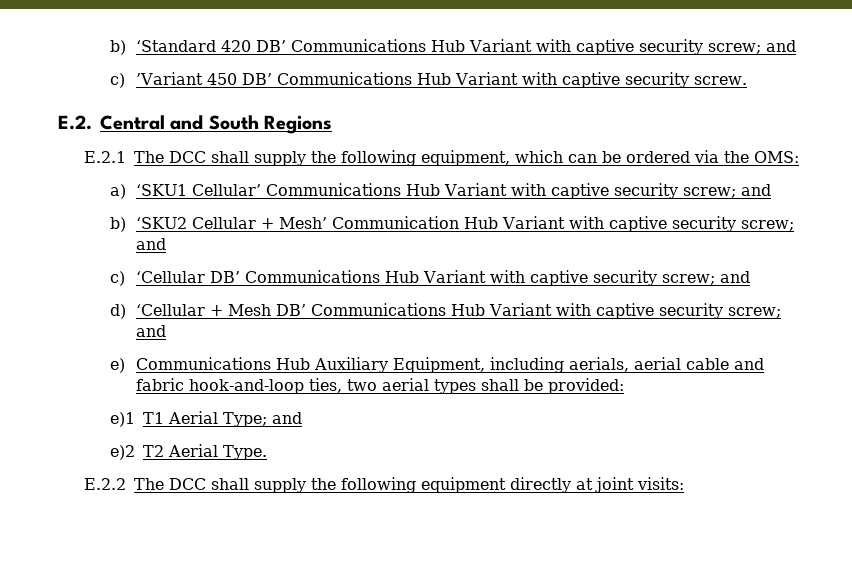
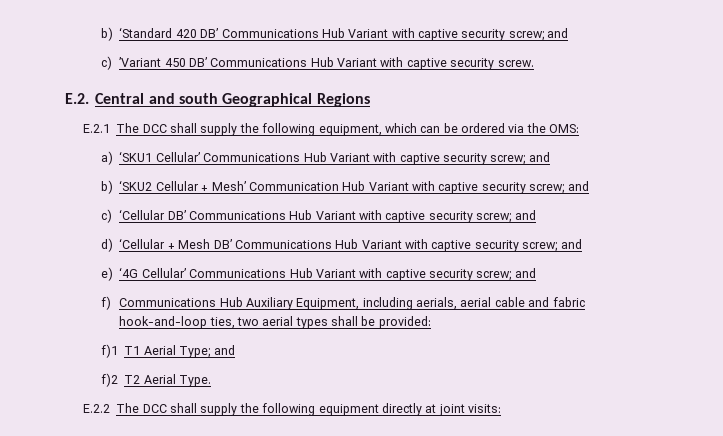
- E.2. Central and South Regions
+ E.2. Central and south Geographical Regions
- e) Communications Hub Auxiliary Equipment, including aerials, aerial cable and fabric hook-and-loop ties, two aerial types shall be provided:
+ e) ‘4G Cellular’ Communications Hub Variant with captive security screw; and
+ f) Communications Hub Auxiliary Equipment, including aerials, aerial cable and fabric hook-and-loop ties, two aerial types shall be provided:
- e)1 T1 Aerial Type; and
+ f)1 T1 Aerial Type; and
- e)2 T2 Aerial Type.
+ f)2 T2 Aerial Type.

